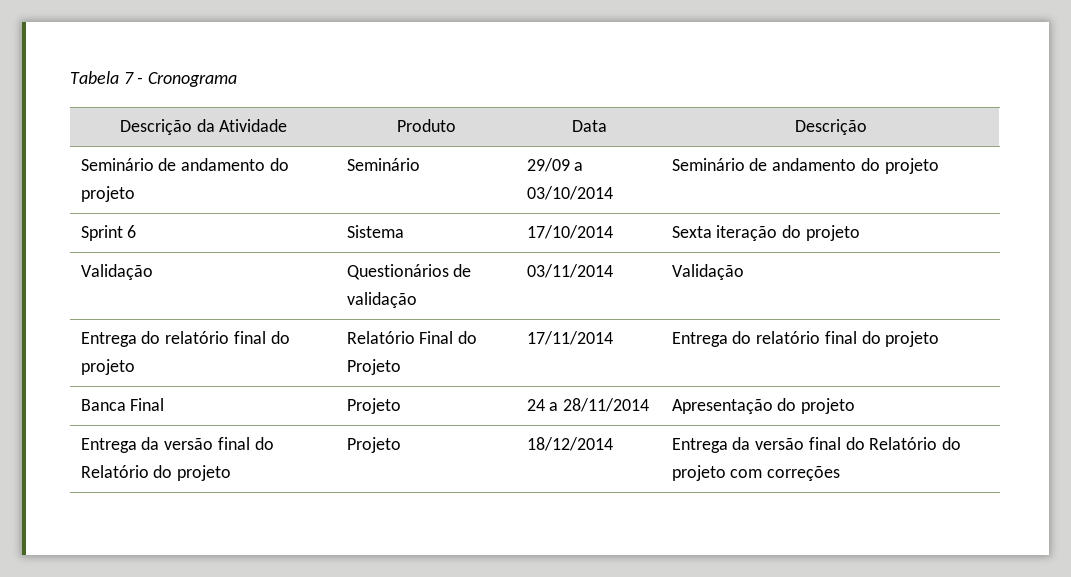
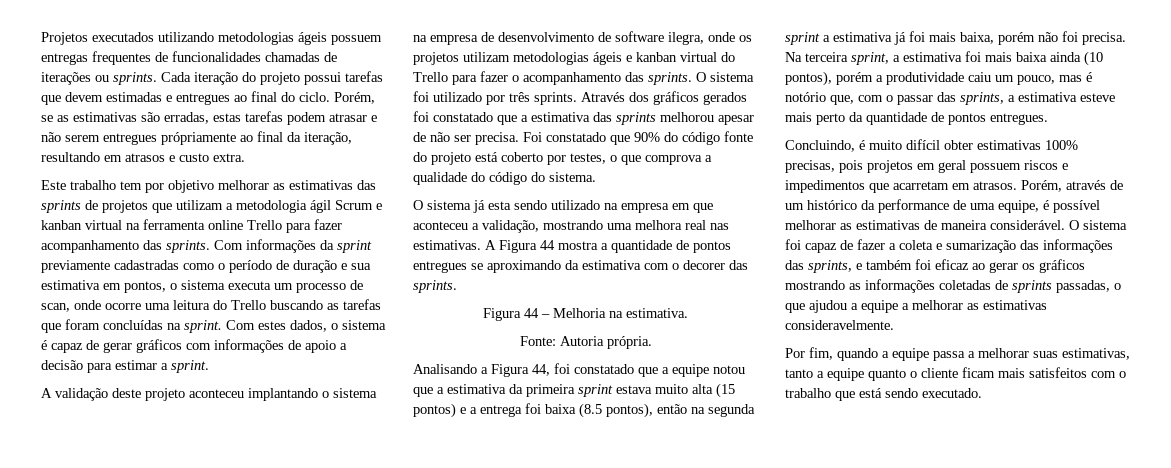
- Tabela 7 - Cronograma
- Descrição da Atividade | Produto | Data | Descrição
- Seminário de andamento do projeto | Seminário | 29/09 a 03/10/2014 | Seminário de andamento do projeto
- Sprint 6 | Sistema | 17/10/2014 | Sexta iteração do projeto
- Validação | Questionários de validação | 03/11/2014 | Validação
- Entrega do relatório final do projeto | Relatório Final do Projeto | 17/11/2014 | Entrega do relatório final do projeto
- Banca Final | Projeto | 24 a 28/11/2014 | Apresentação do projeto
- Entrega da versão final do Relatório do projeto | Projeto | 18/12/2014 | Entrega da versão final do Relatório do projeto com correções
+ Projetos executados utilizando metodologias ágeis possuem entregas frequentes de funcionalidades chamadas de iterações ou sprints. Cada iteração do projeto possui tarefas que devem estimadas e entregues ao final do ciclo. Porém, se as estimativas são erradas, estas tarefas podem atrasar e não serem entregues própriamente ao final da iteração, resultando em atrasos e custo extra.
+ Este trabalho tem por objetivo melhorar as estimativas das sprints de projetos que utilizam a metodologia ágil Scrum e kanban virtual na ferramenta online Trello para fazer acompanhamento das sprints. Com informações da sprint previamente cadastradas como o período de duração e sua estimativa em pontos, o sistema executa um processo de scan, onde ocorre uma leitura do Trello buscando as tarefas que foram concluídas na sprint. Com estes dados, o sistema é capaz de gerar gráficos com informações de apoio a decisão para estimar a sprint.
+ A validação deste projeto aconteceu implantando o sistema na empresa de desenvolvimento de software ilegra, onde os projetos utilizam metodologias ágeis e kanban virtual do Trello para fazer o acompanhamento das sprints. O sistema foi utilizado por três sprints. Através dos gráficos gerados foi constatado que a estimativa das sprints melhorou apesar de não ser precisa. Foi constatado que 90% do código fonte do projeto está coberto por testes, o que comprova a qualidade do código do sistema.
+ O sistema já esta sendo utilizado na empresa em que aconteceu a validação, mostrando uma melhora real nas estimativas. A Figura 44 mostra a quantidade de pontos entregues se aproximando da estimativa com o decorer das sprints.
+ Figura 44 – Melhoria na estimativa.
+ Fonte: Autoria própria.
+ Analisando a Figura 44, foi constatado que a equipe notou que a estimativa da primeira sprint estava muito alta (15 pontos) e a entrega foi baixa (8.5 pontos), então na segunda sprint a estimativa já foi mais baixa, porém não foi precisa. Na terceira sprint, a estimativa foi mais baixa ainda (10 pontos), porém a produtividade caiu um pouco, mas é notório que, com o passar das sprints, a estimativa esteve mais perto da quantidade de pontos entregues.
+ Concluindo, é muito difícil obter estimativas 100% precisas, pois projetos em geral possuem riscos e impedimentos que acarretam em atrasos. Porém, através de um histórico da performance de uma equipe, é possível melhorar as estimativas de maneira considerável. O sistema foi capaz de fazer a coleta e sumarização das informações das sprints, e também foi eficaz ao gerar os gráficos mostrando as informações coletadas de sprints passadas, o que ajudou a equipe a melhorar as estimativas consideravelmente.
+ Por fim, quando a equipe passa a melhorar suas estimativas, tanto a equipe quanto o cliente ficam mais satisfeitos com o trabalho que está sendo executado.

